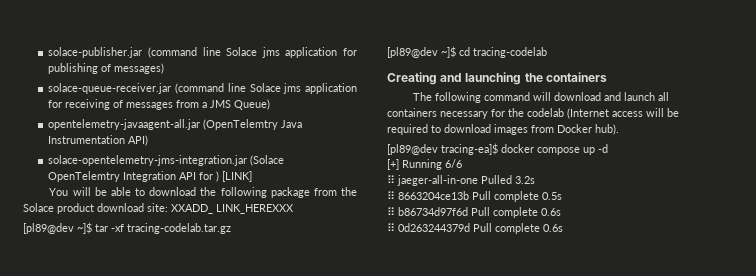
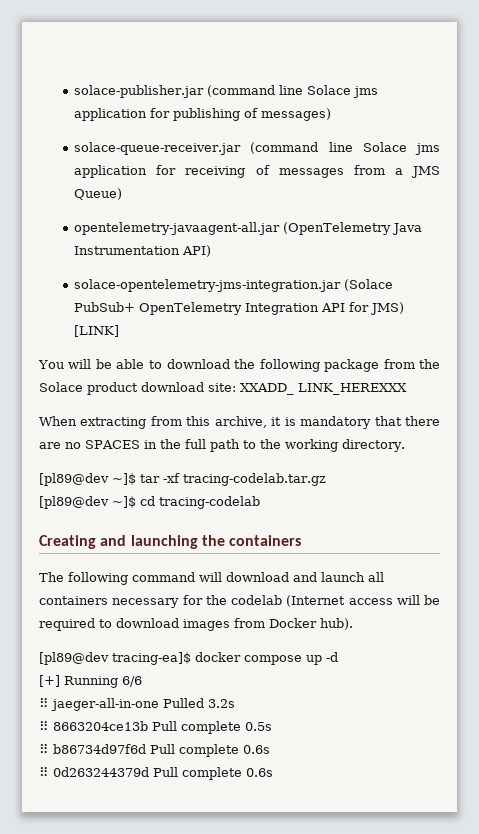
- opentelemetry-javaagent-all.jar (OpenTelemtry Java Instrumentation API)
+ opentelemetry-javaagent-all.jar (OpenTelemetry Java Instrumentation API)
- solace-opentelemetry-jms-integration.jar (Solace OpenTelemtry Integration API for ) [LINK]
+ solace-opentelemetry-jms-integration.jar (Solace PubSub+ OpenTelemetry Integration API for JMS) [LINK]
+ When extracting from this archive, it is mandatory that there are no SPACES in the full path to the working directory.

